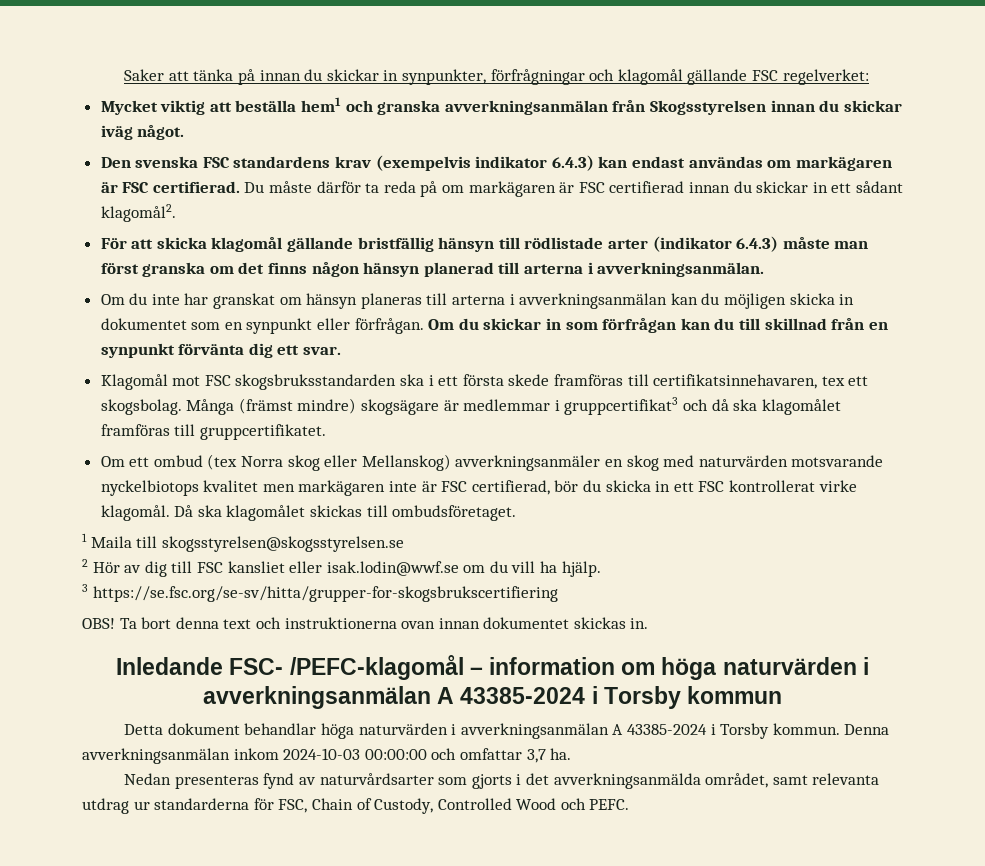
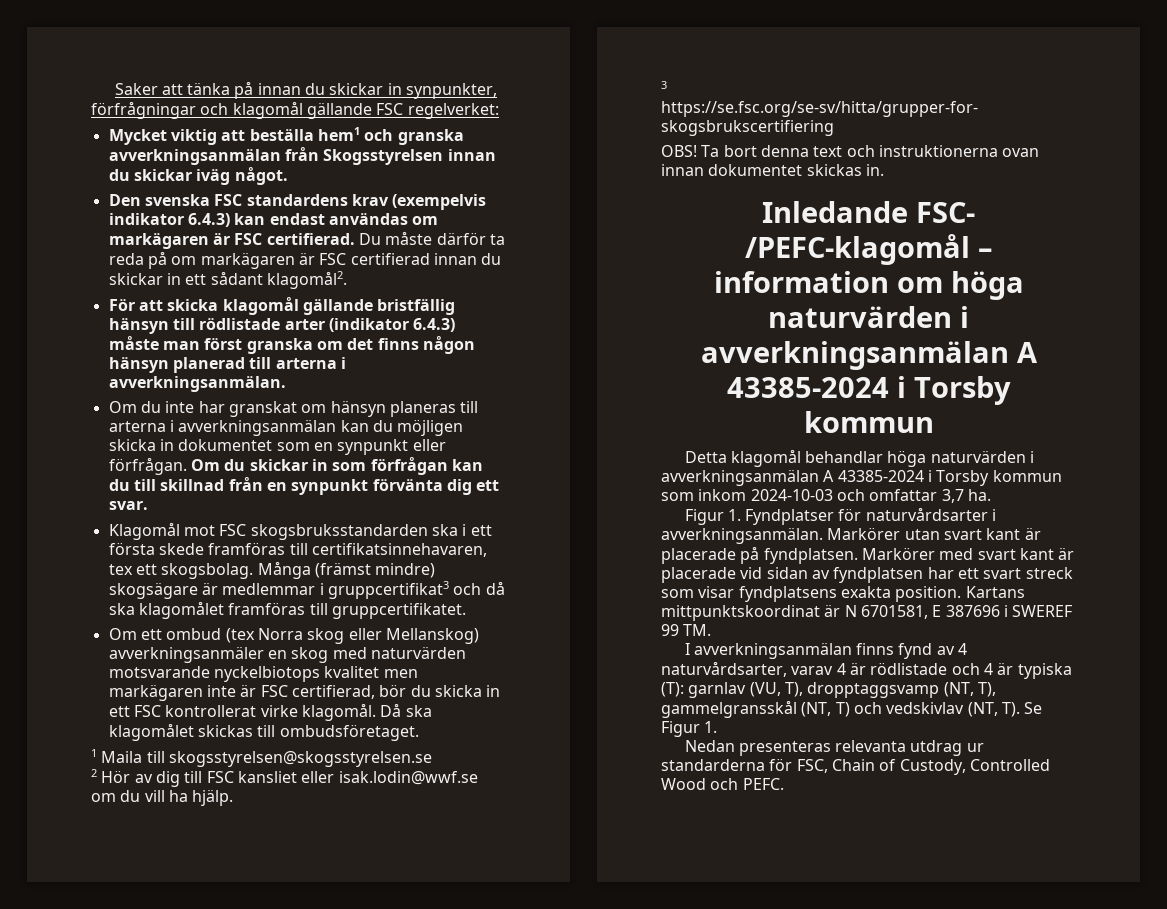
- Detta dokument behandlar höga naturvärden i avverkningsanmälan A 43385-2024 i Torsby kommun. Denna avverkningsanmälan inkom 2024-10-03 00:00:00 och omfattar 3,7 ha.
+ Detta klagomål behandlar höga naturvärden i avverkningsanmälan A 43385-2024 i Torsby kommun som inkom 2024-10-03 och omfattar 3,7 ha.
- Nedan presenteras fynd av naturvårdsarter som gjorts i det avverkningsanmälda området, samt relevanta utdrag ur standarderna för FSC, Chain of Custody, Controlled Wood och PEFC.
+ Figur 1. Fyndplatser för naturvårdsarter i avverkningsanmälan. Markörer utan svart kant är placerade på fyndplatsen. Markörer med svart kant är placerade vid sidan av fyndplatsen har ett svart streck som visar fyndplatsens exakta position. Kartans mittpunktskoordinat är N 6701581, E 387696 i SWEREF 99 TM.
+ I avverkningsanmälan finns fynd av 4 naturvårdsarter, varav 4 är rödlistade och 4 är typiska (T): garnlav (VU, T), dropptaggsvamp (NT, T), gammelgransskål (NT, T) och vedskivlav (NT, T). Se Figur 1.
+ Nedan presenteras relevanta utdrag ur standarderna för FSC, Chain of Custody, Controlled Wood och PEFC.

